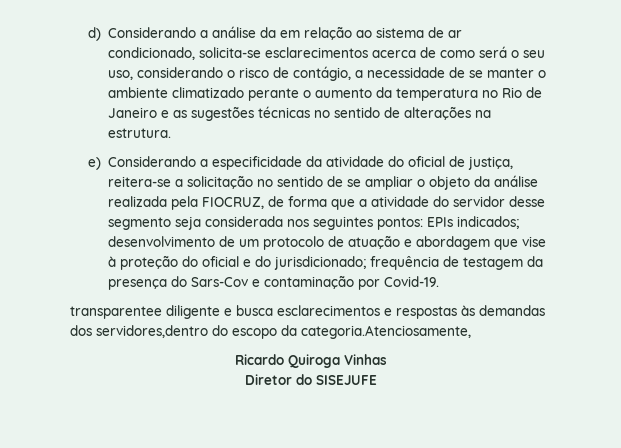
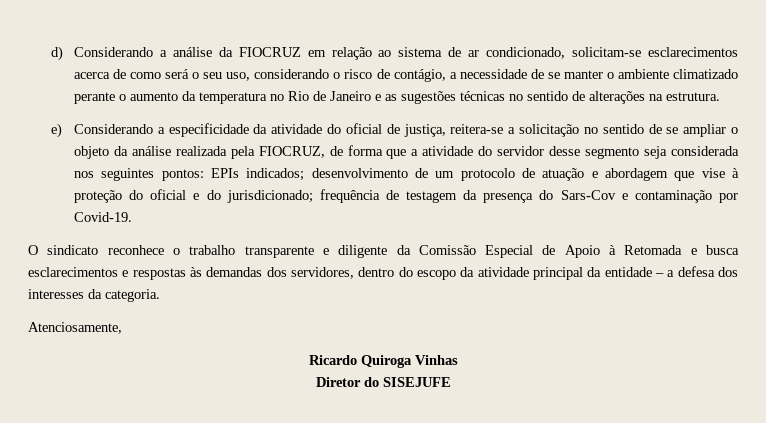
- d) Considerando a análise da em relação ao sistema de ar condicionado, solicita-se esclarecimentos acerca de como será o seu uso, considerando o risco de contágio, a necessidade de se manter o ambiente climatizado perante o aumento da temperatura no Rio de Janeiro e as sugestões técnicas no sentido de alterações na estrutura.
+ d) Considerando a análise da FIOCRUZ em relação ao sistema de ar condicionado, solicitam-se esclarecimentos acerca de como será o seu uso, considerando o risco de contágio, a necessidade de se manter o ambiente climatizado perante o aumento da temperatura no Rio de Janeiro e as sugestões técnicas no sentido de alterações na estrutura.
- transparentee diligente e busca esclarecimentos e respostas às demandas dos servidores,dentro do escopo da categoria.Atenciosamente,
+ O sindicato reconhece o trabalho transparente e diligente da Comissão Especial de Apoio à Retomada e busca esclarecimentos e respostas às demandas dos servidores, dentro do escopo da atividade principal da entidade – a defesa dos interesses da categoria.
+ Atenciosamente,

